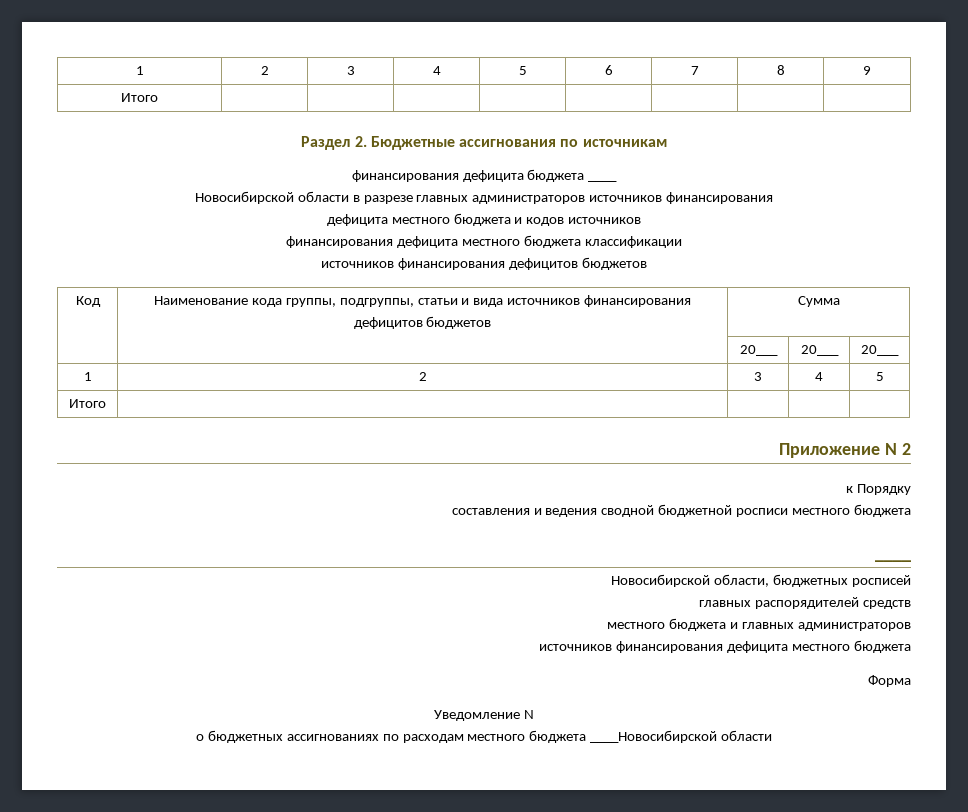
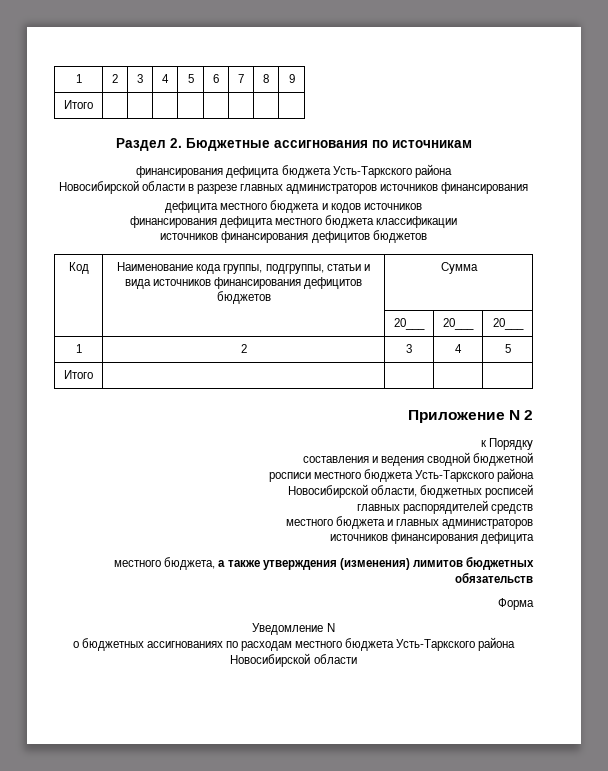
- финансирования дефицита бюджета ____
+ финансирования дефицита бюджета Усть-Таркского района
- составления и ведения сводной бюджетной росписи местного бюджета
- ____
+ составления и ведения сводной бюджетной
+ росписи местного бюджета Усть-Таркского района
- источников финансирования дефицита местного бюджета
+ источников финансирования дефицита
+ местного бюджета, а также утверждения (изменения) лимитов бюджетных обязательств
- о бюджетных ассигнованиях по расходам местного бюджета ____Новосибирской области
+ о бюджетных ассигнованиях по расходам местного бюджета Усть-Таркского района Новосибирской области

